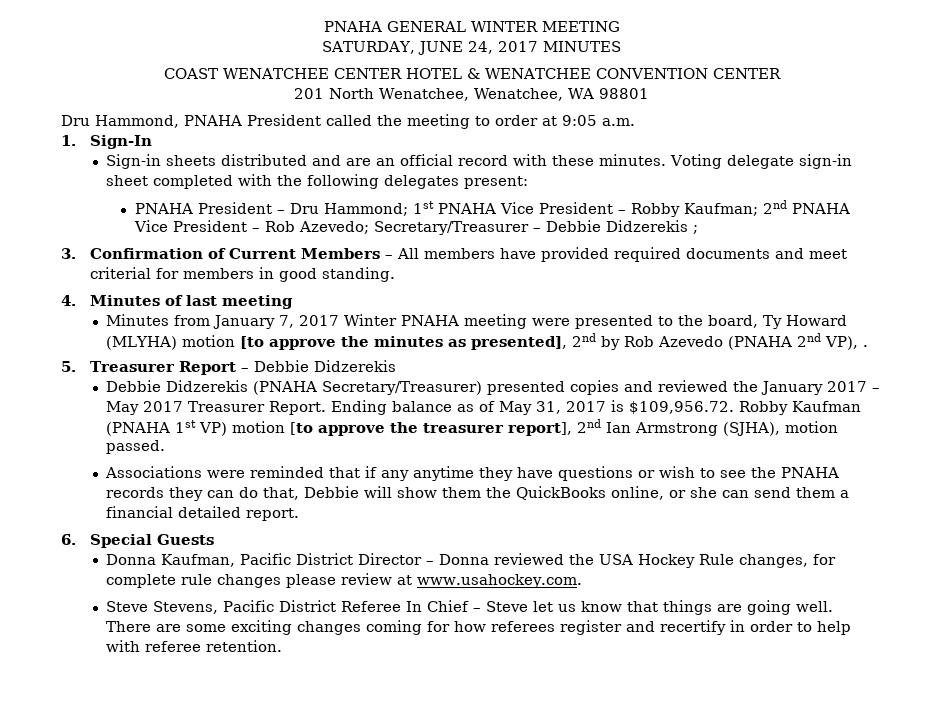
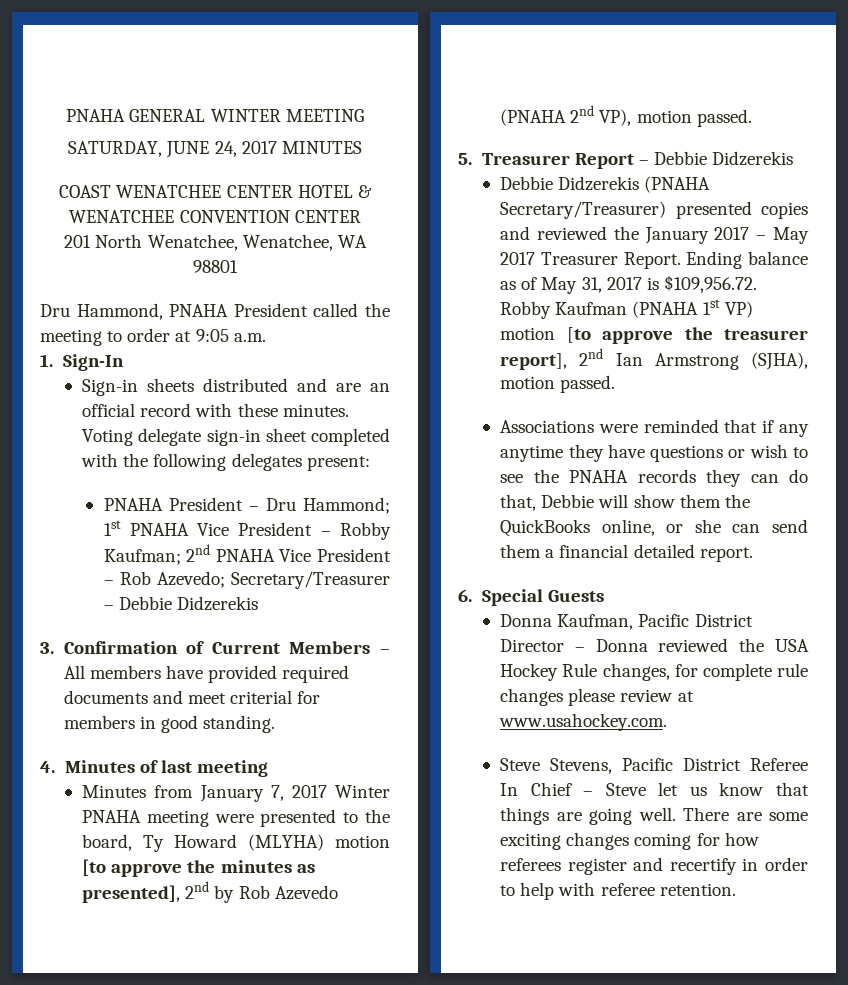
- PNAHA President – Dru Hammond; 1st PNAHA Vice President – Robby Kaufman; 2nd PNAHA Vice President – Rob Azevedo; Secretary/Treasurer – Debbie Didzerekis ;
+ PNAHA President – Dru Hammond; 1st PNAHA Vice President – Robby Kaufman; 2nd PNAHA Vice President – Rob Azevedo; Secretary/Treasurer – Debbie Didzerekis
- Minutes from January 7, 2017 Winter PNAHA meeting were presented to the board, Ty Howard (MLYHA) motion [to approve the minutes as presented], 2nd by Rob Azevedo (PNAHA 2nd VP), .
+ Minutes from January 7, 2017 Winter PNAHA meeting were presented to the board, Ty Howard (MLYHA) motion [to approve the minutes as presented], 2nd by Rob Azevedo (PNAHA 2nd VP), motion passed.

